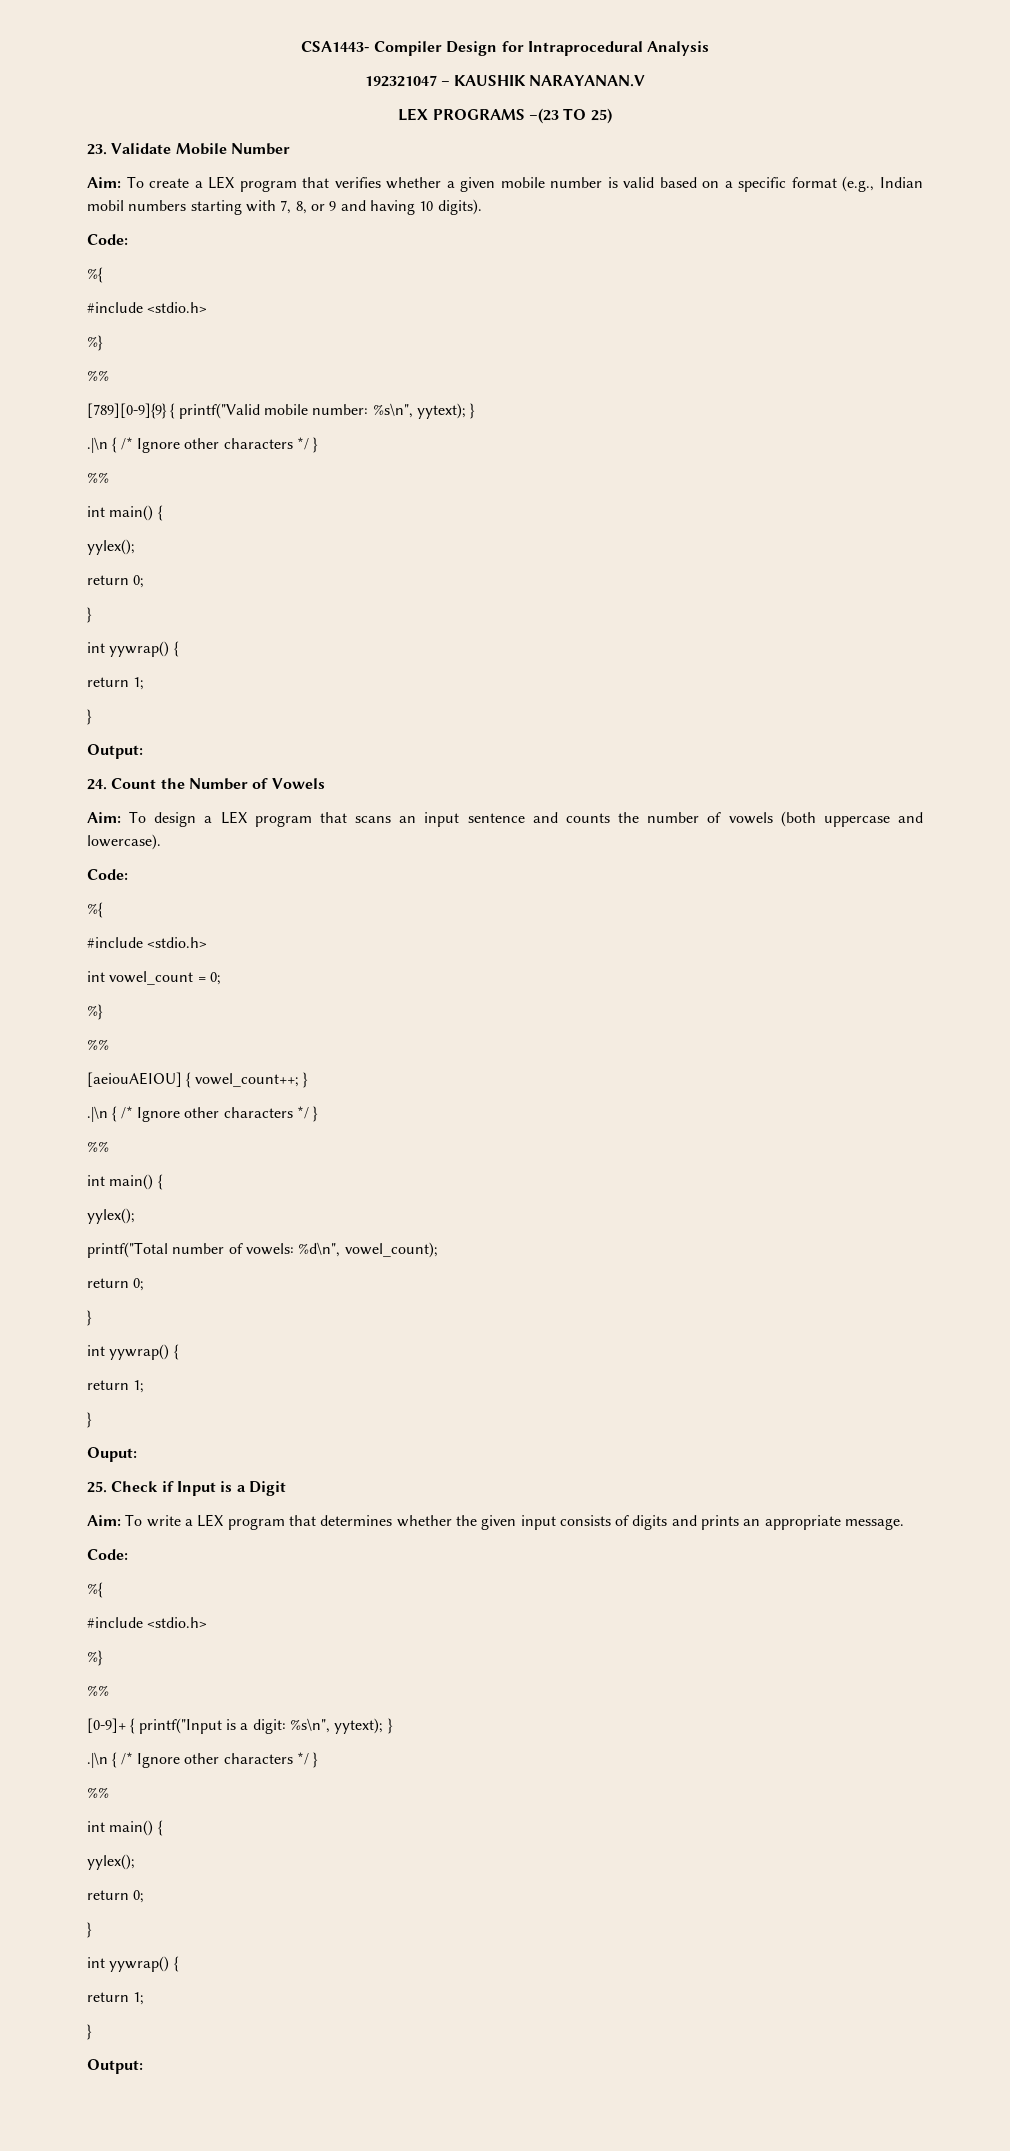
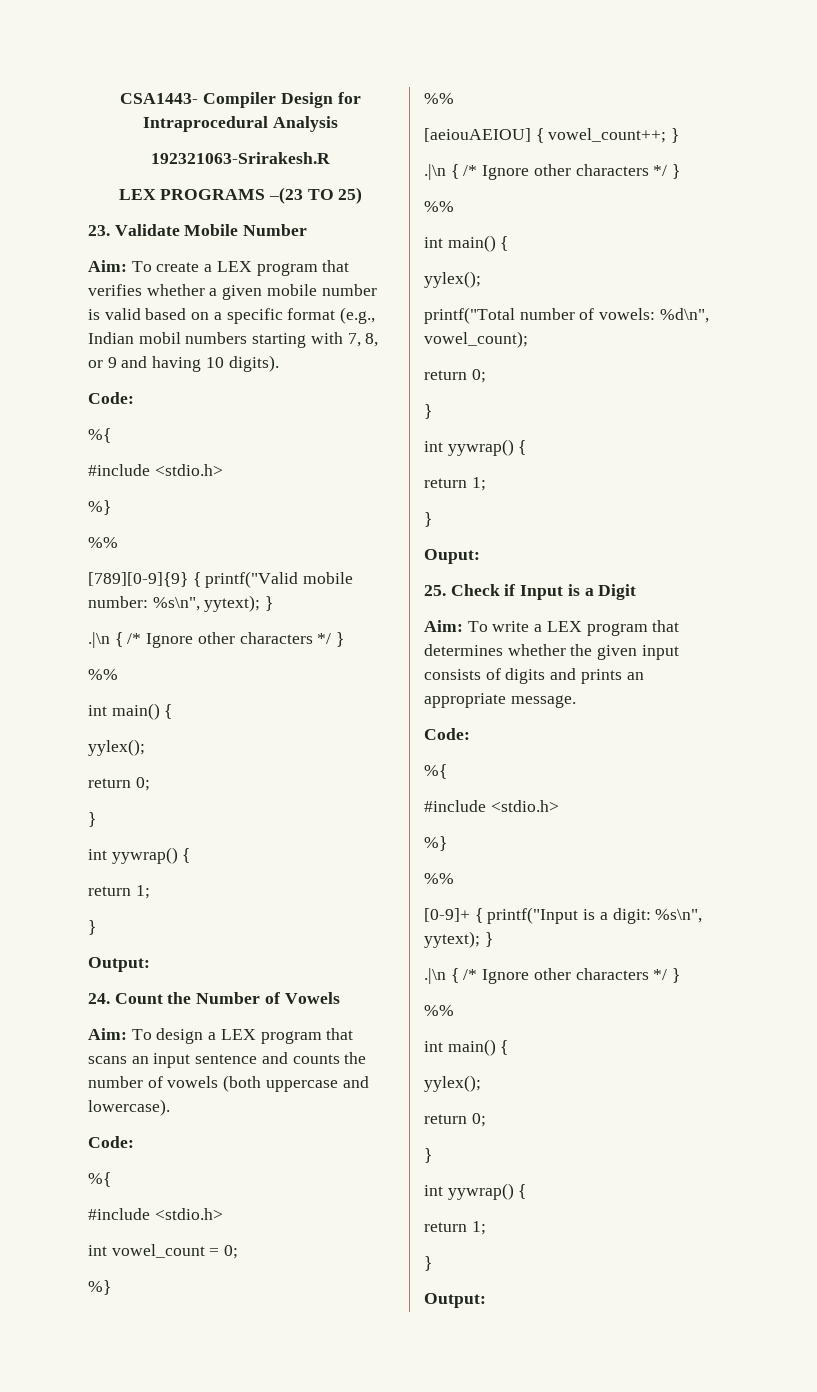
- 192321047 – KAUSHIK NARAYANAN.V
+ 192321063-Srirakesh.R

